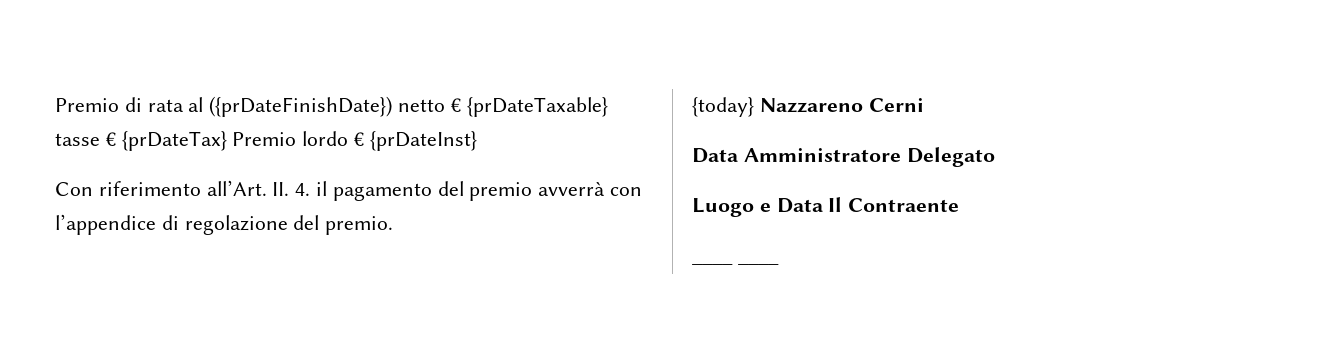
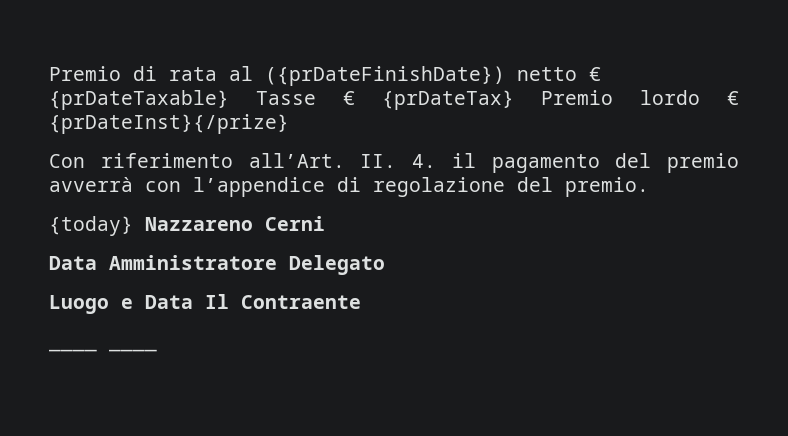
- Premio di rata al ({prDateFinishDate}) netto € {prDateTaxable} tasse € {prDateTax} Premio lordo € {prDateInst}
+ Premio di rata al ({prDateFinishDate}) netto € {prDateTaxable} Tasse € {prDateTax} Premio lordo € {prDateInst}{/prize}

